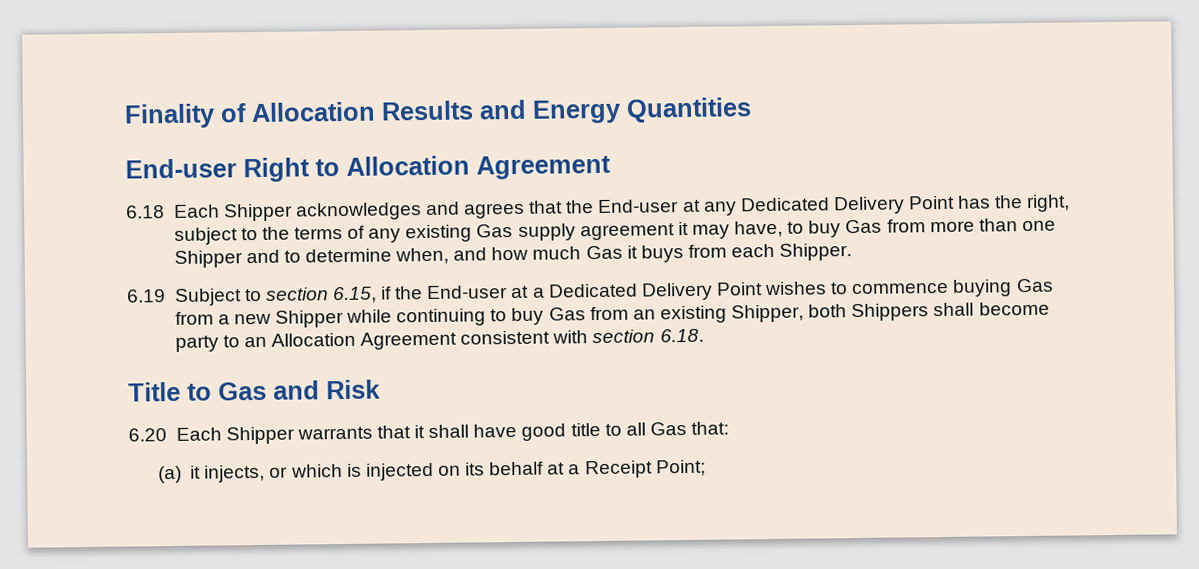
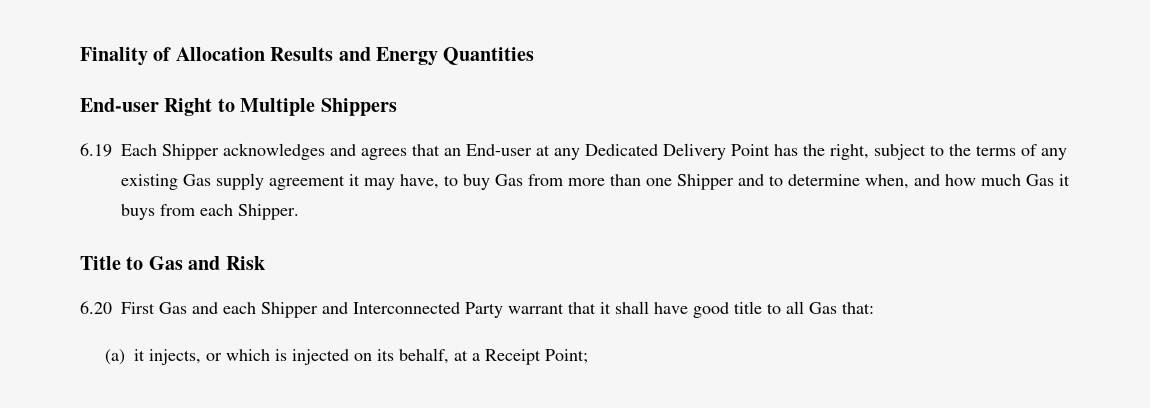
- End-user Right to Allocation Agreement
- 6.18 Each Shipper acknowledges and agrees that the End-user at any Dedicated Delivery Point has the right, subject to the terms of any existing Gas supply agreement it may have, to buy Gas from more than one Shipper and to determine when, and how much Gas it buys from each Shipper.
+ End-user Right to Multiple Shippers
+ 6.19 Each Shipper acknowledges and agrees that an End-user at any Dedicated Delivery Point has the right, subject to the terms of any existing Gas supply agreement it may have, to buy Gas from more than one Shipper and to determine when, and how much Gas it buys from each Shipper.
- 6.19 Subject to section 6.15, if the End-user at a Dedicated Delivery Point wishes to commence buying Gas from a new Shipper while continuing to buy Gas from an existing Shipper, both Shippers shall become party to an Allocation Agreement consistent with section 6.18.
- 6.20 Each Shipper warrants that it shall have good title to all Gas that:
+ 6.20 First Gas and each Shipper and Interconnected Party warrant that it shall have good title to all Gas that:
- (a) it injects, or which is injected on its behalf at a Receipt Point;
+ (a) it injects, or which is injected on its behalf, at a Receipt Point;

